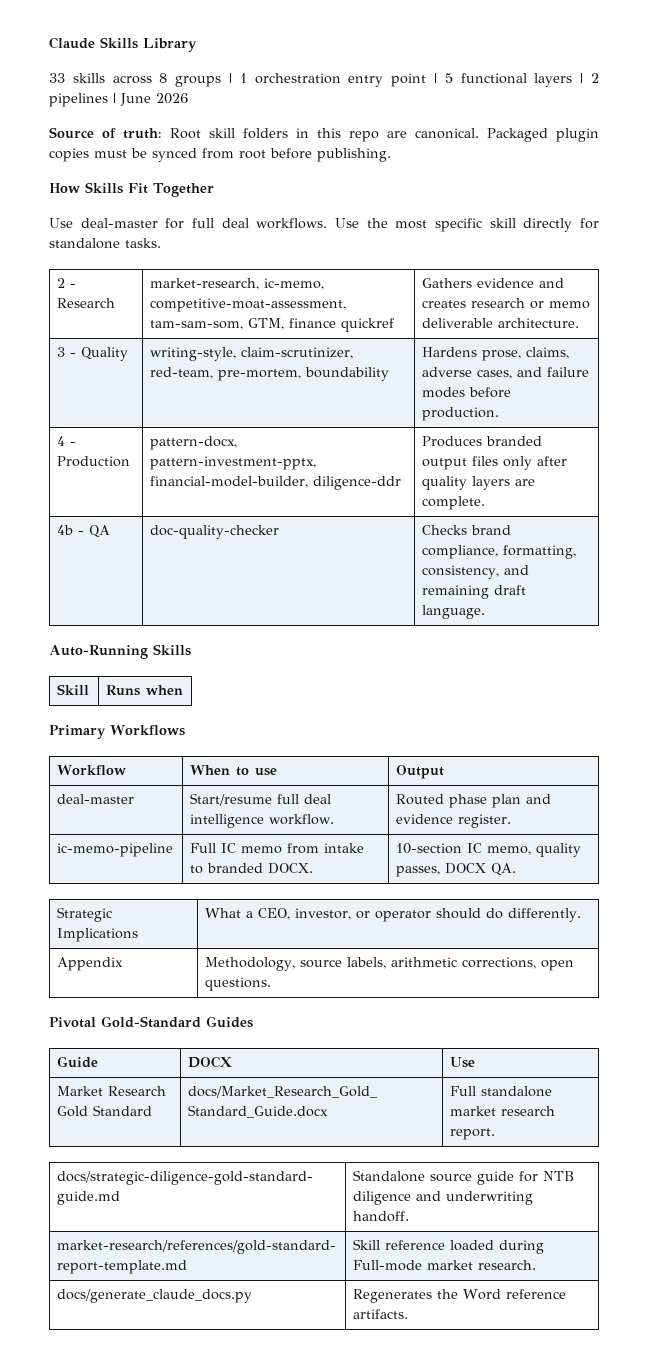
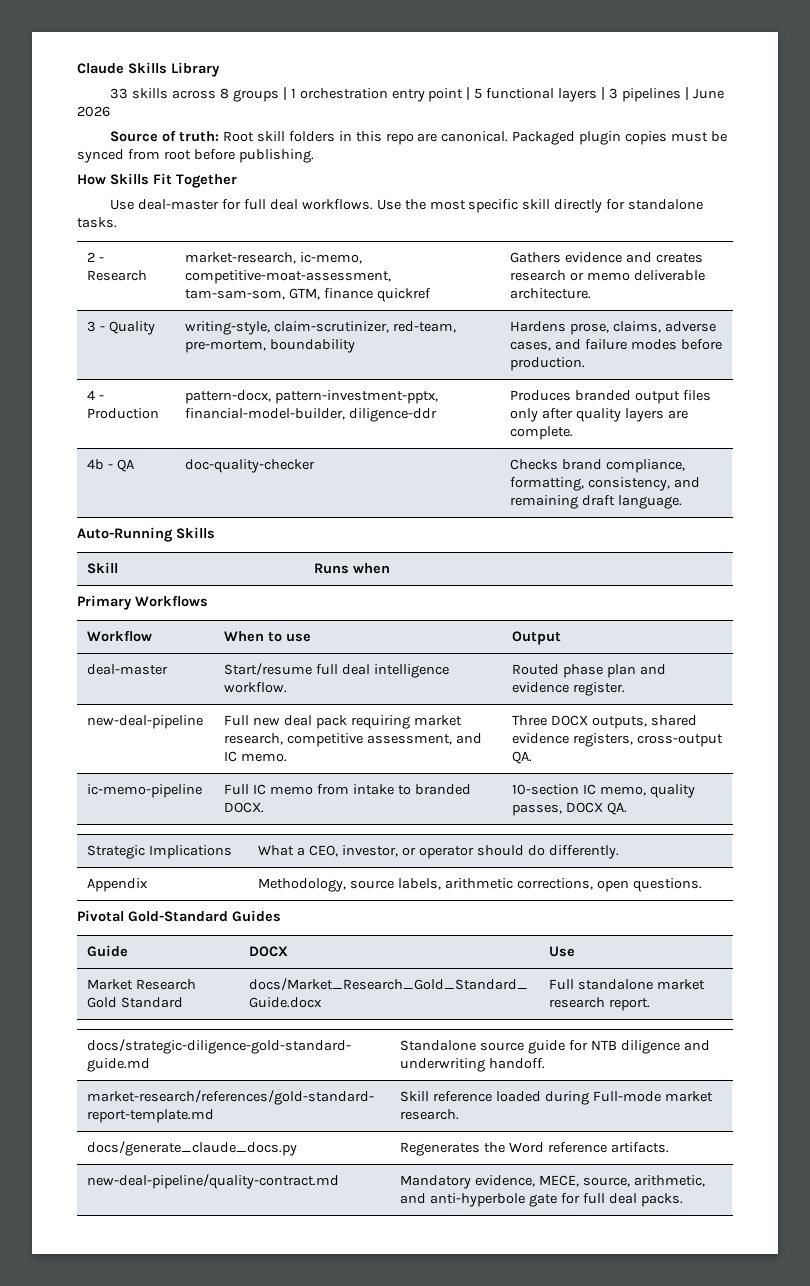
- 33 skills across 8 groups | 1 orchestration entry point | 5 functional layers | 2 pipelines | June 2026
+ 33 skills across 8 groups | 1 orchestration entry point | 5 functional layers | 3 pipelines | June 2026
+ new-deal-pipeline | Full new deal pack requiring market research, competitive assessment, and IC memo. | Three DOCX outputs, shared evidence registers, cross-output QA.
+ new-deal-pipeline/quality-contract.md | Mandatory evidence, MECE, source, arithmetic, and anti-hyperbole gate for full deal packs.

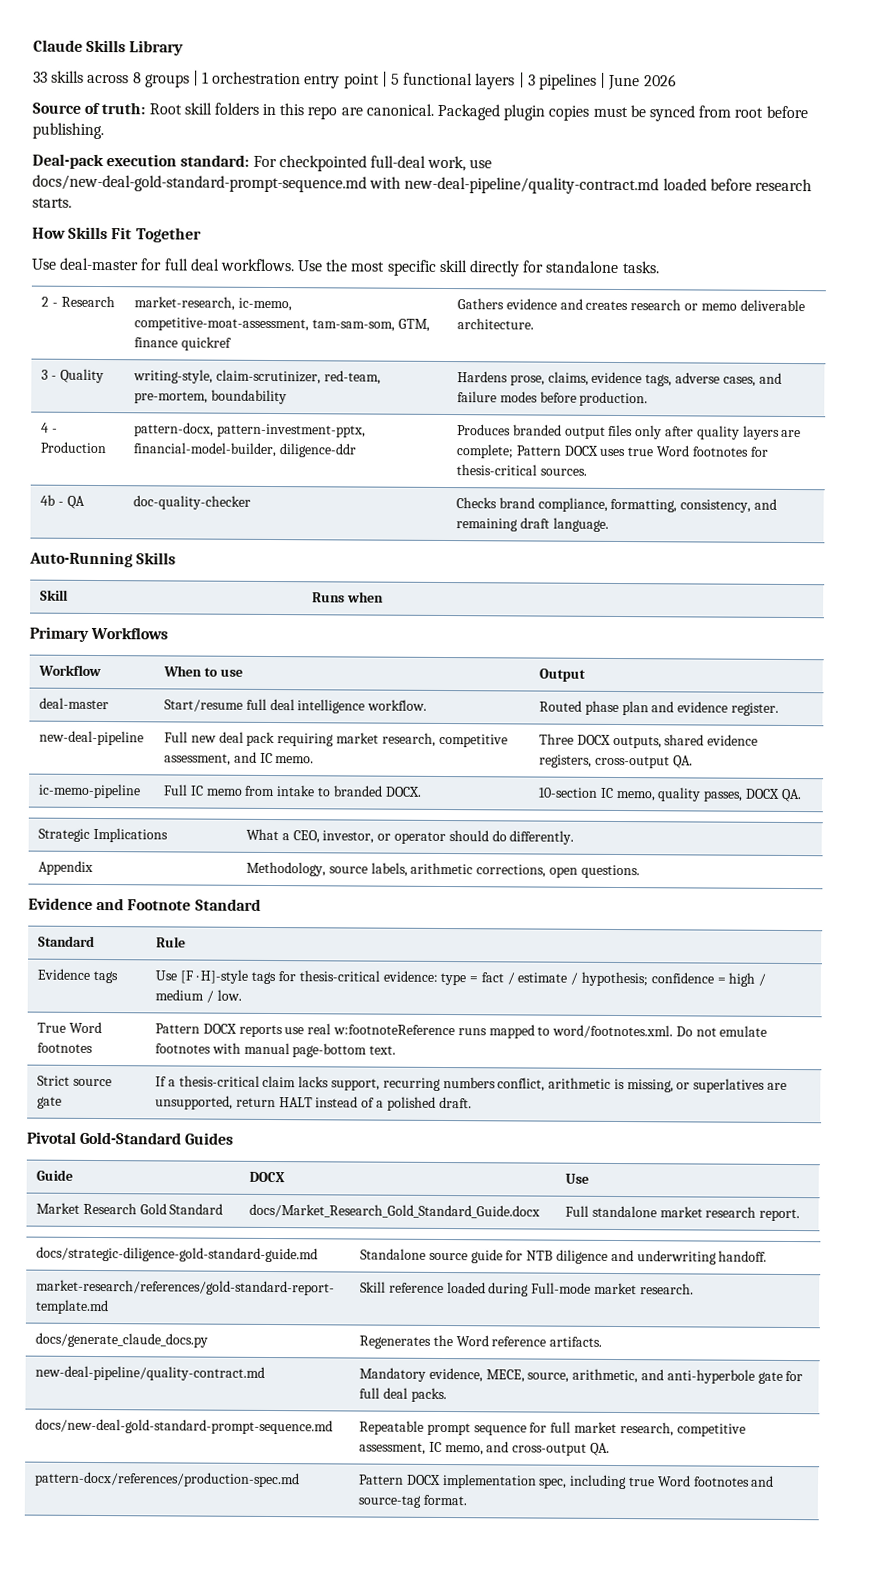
+ Deal-pack execution standard: For checkpointed full-deal work, use docs/new-deal-gold-standard-prompt-sequence.md with new-deal-pipeline/quality-contract.md loaded before research starts.
- 3 - Quality | writing-style, claim-scrutinizer, red-team, pre-mortem, boundability | Hardens prose, claims, adverse cases, and failure modes before production.
+ 3 - Quality | writing-style, claim-scrutinizer, red-team, pre-mortem, boundability | Hardens prose, claims, evidence tags, adverse cases, and failure modes before production.
- 4 - Production | pattern-docx, pattern-investment-pptx, financial-model-builder, diligence-ddr | Produces branded output files only after quality layers are complete.
+ 4 - Production | pattern-docx, pattern-investment-pptx, financial-model-builder, diligence-ddr | Produces branded output files only after quality layers are complete; Pattern DOCX uses true Word footnotes for thesis-critical sources.
+ Evidence and Footnote Standard
+ Standard | Rule
+ Evidence tags | Use [F · H]-style tags for thesis-critical evidence: type = fact / estimate / hypothesis; confidence = high / medium / low.
+ True Word footnotes | Pattern DOCX reports use real w:footnoteReference runs mapped to word/footnotes.xml. Do not emulate footnotes with manual page-bottom text.
+ Strict source gate | If a thesis-critical claim lacks support, recurring numbers conflict, arithmetic is missing, or superlatives are unsupported, return HALT instead of a polished draft.
+ docs/new-deal-gold-standard-prompt-sequence.md | Repeatable prompt sequence for full market research, competitive assessment, IC memo, and cross-output QA.
+ pattern-docx/references/production-spec.md | Pattern DOCX implementation spec, including true Word footnotes and source-tag format.

